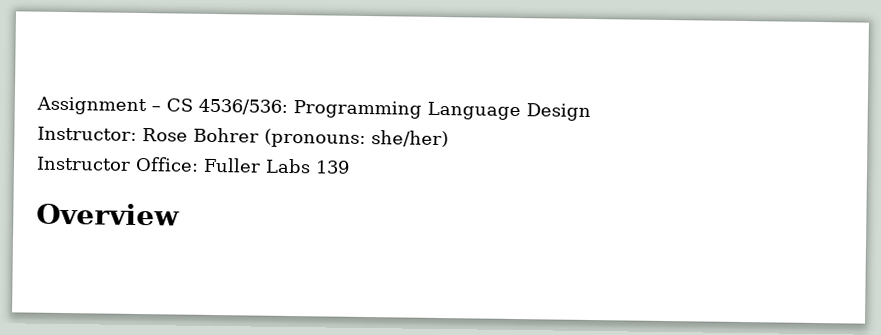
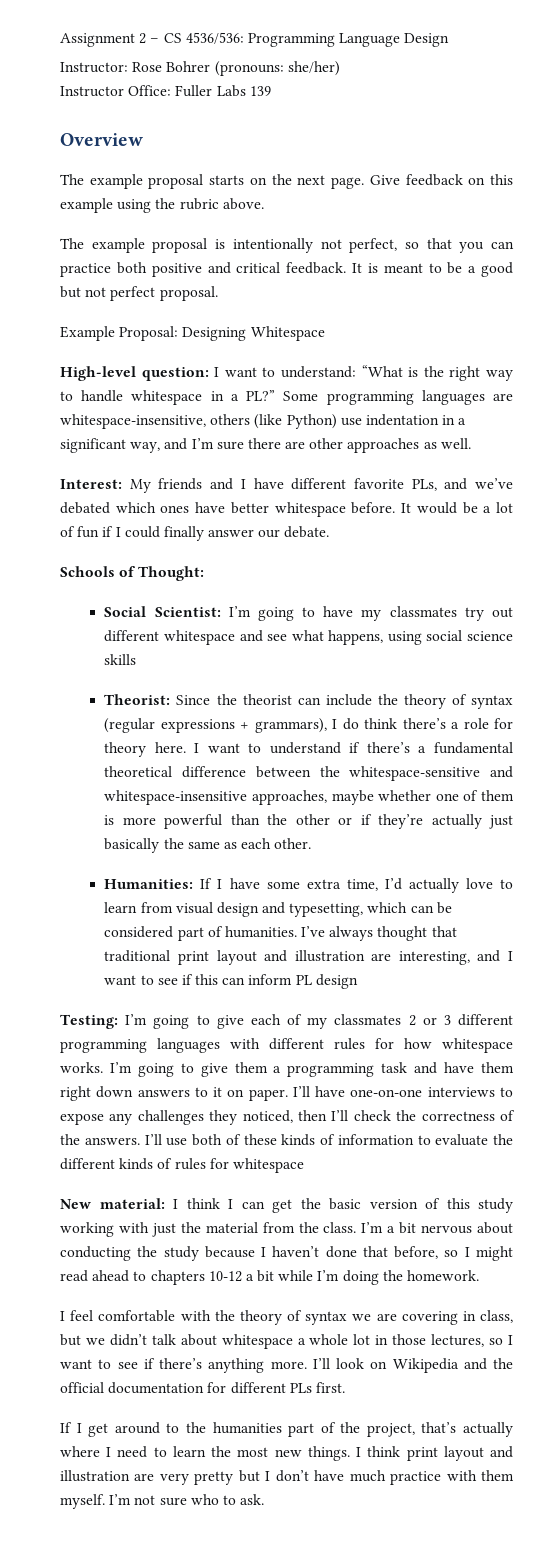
- Assignment – CS 4536/536: Programming Language Design
+ Assignment 2 – CS 4536/536: Programming Language Design
+ The example proposal starts on the next page. Give feedback on this example using the rubric above.
+ The example proposal is intentionally not perfect, so that you can practice both positive and critical feedback. It is meant to be a good but not perfect proposal.
+ Example Proposal: Designing Whitespace
+ High-level question: I want to understand: “What is the right way to handle whitespace in a PL?” Some programming languages are whitespace-insensitive, others (like Python) use indentation in a significant way, and I’m sure there are other approaches as well.
+ Interest: My friends and I have different favorite PLs, and we’ve debated which ones have better whitespace before. It would be a lot of fun if I could finally answer our debate.
+ Schools of Thought:
+ Social Scientist: I’m going to have my classmates try out different whitespace and see what happens, using social science skills
+ Theorist: Since the theorist can include the theory of syntax (regular expressions + grammars), I do think there’s a role for theory here. I want to understand if there’s a fundamental theoretical difference between the whitespace-sensitive and whitespace-insensitive approaches, maybe whether one of them is more powerful than the other or if they’re actually just basically the same as each other.
+ Humanities: If I have some extra time, I’d actually love to learn from visual design and typesetting, which can be considered part of humanities. I’ve always thought that traditional print layout and illustration are interesting, and I want to see if this can inform PL design
+ Testing: I’m going to give each of my classmates 2 or 3 different programming languages with different rules for how whitespace works. I’m going to give them a programming task and have them right down answers to it on paper. I’ll have one-on-one interviews to expose any challenges they noticed, then I’ll check the correctness of the answers. I’ll use both of these kinds of information to evaluate the different kinds of rules for whitespace
+ New material: I think I can get the basic version of this study working with just the material from the class. I’m a bit nervous about conducting the study because I haven’t done that before, so I might read ahead to chapters 10-12 a bit while I’m doing the homework.
+ I feel comfortable with the theory of syntax we are covering in class, but we didn’t talk about whitespace a whole lot in those lectures, so I want to see if there’s anything more. I’ll look on Wikipedia and the official documentation for different PLs first.
+ If I get around to the humanities part of the project, that’s actually where I need to learn the most new things. I think print layout and illustration are very pretty but I don’t have much practice with them myself. I’m not sure who to ask.

